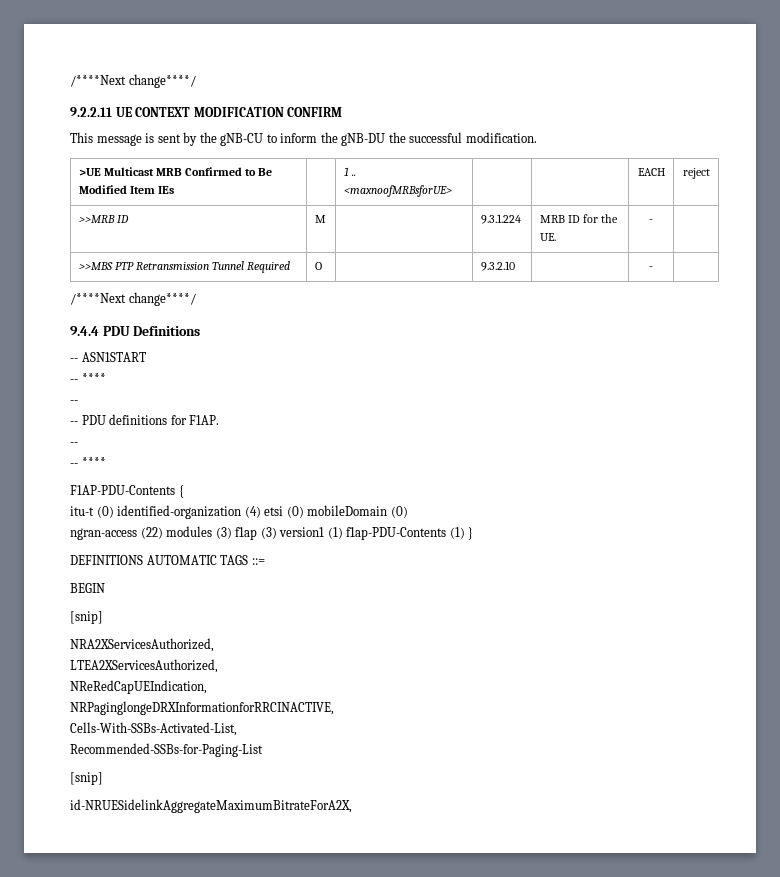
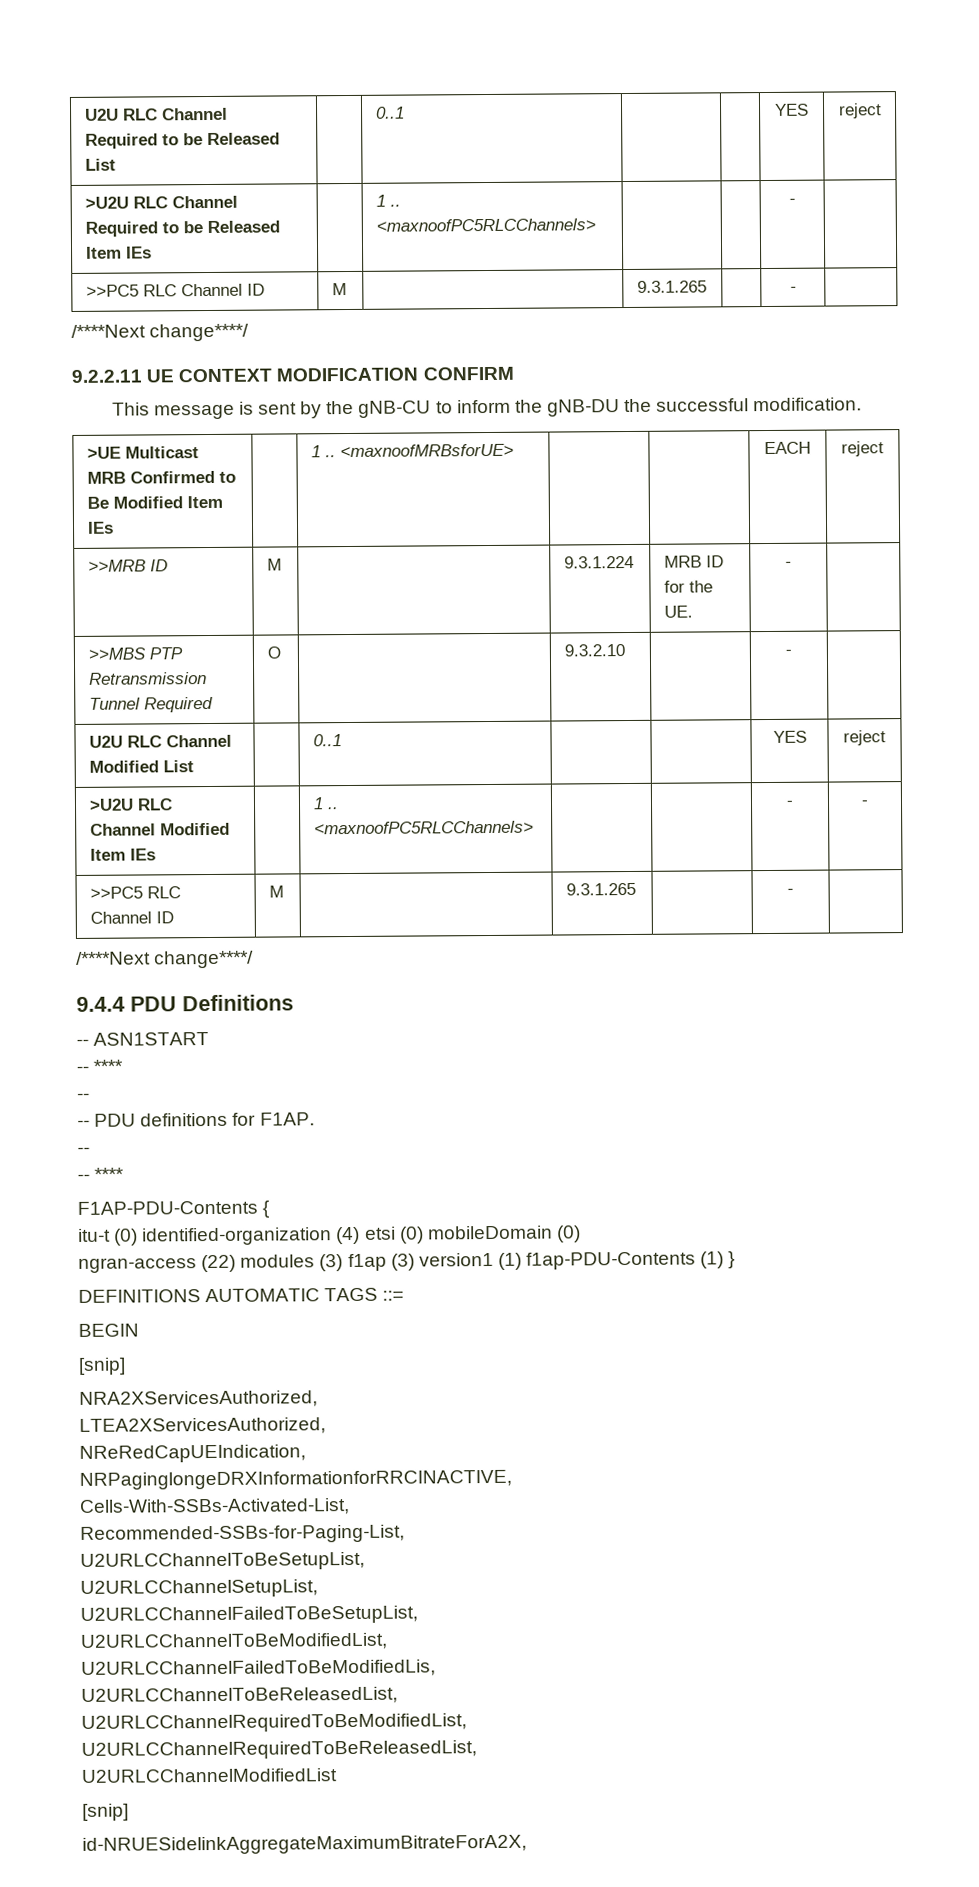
+ U2U RLC Channel Required to be Released List | | 0..1 | | | YES | reject
+ >U2U RLC Channel Required to be Released Item IEs | | 1 .. <maxnoofPC5RLCChannels> | | | - |
+ >>PC5 RLC Channel ID | M | | 9.3.1.265 | | - |
+ U2U RLC Channel Modified List | | 0..1 | | | YES | reject
+ >U2U RLC Channel Modified Item IEs | | 1 .. <maxnoofPC5RLCChannels> | | | - | -
+ >>PC5 RLC Channel ID | M | | 9.3.1.265 | | - |
- Recommended-SSBs-for-Paging-List
+ Recommended-SSBs-for-Paging-List,
+ U2URLCChannelToBeSetupList,
+ U2URLCChannelSetupList,
+ U2URLCChannelFailedToBeSetupList,
+ U2URLCChannelToBeModifiedList,
+ U2URLCChannelFailedToBeModifiedLis,
+ U2URLCChannelToBeReleasedList,
+ U2URLCChannelRequiredToBeModifiedList,
+ U2URLCChannelRequiredToBeReleasedList,
+ U2URLCChannelModifiedList

